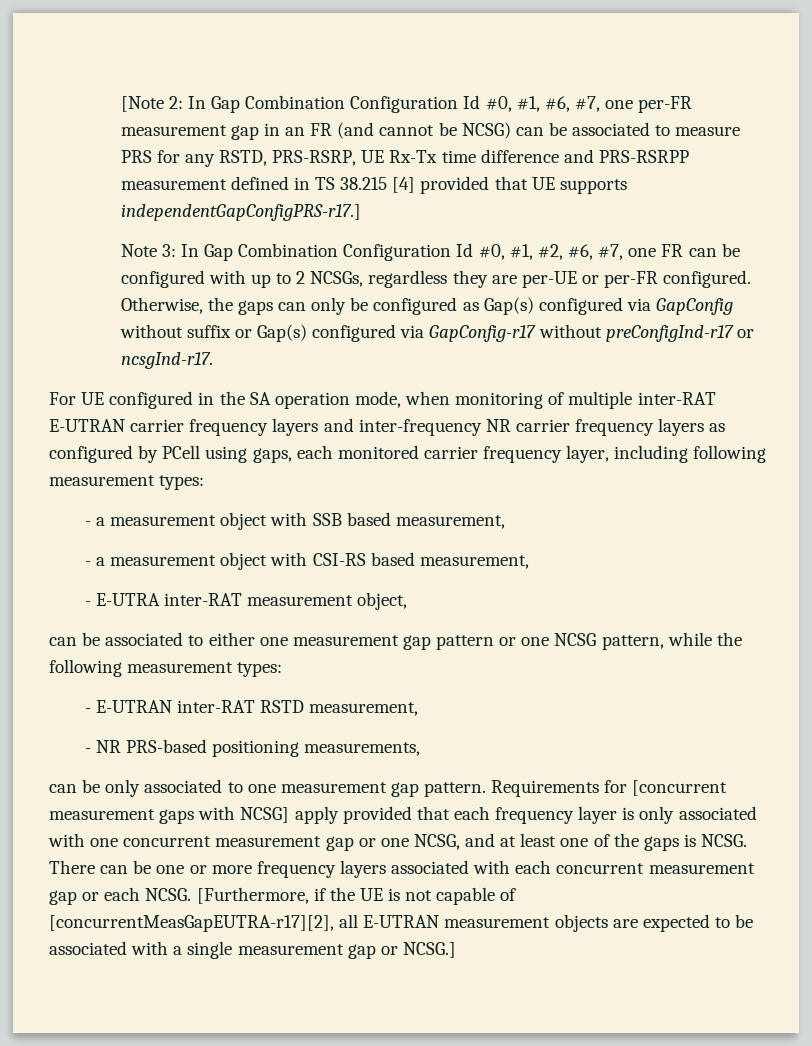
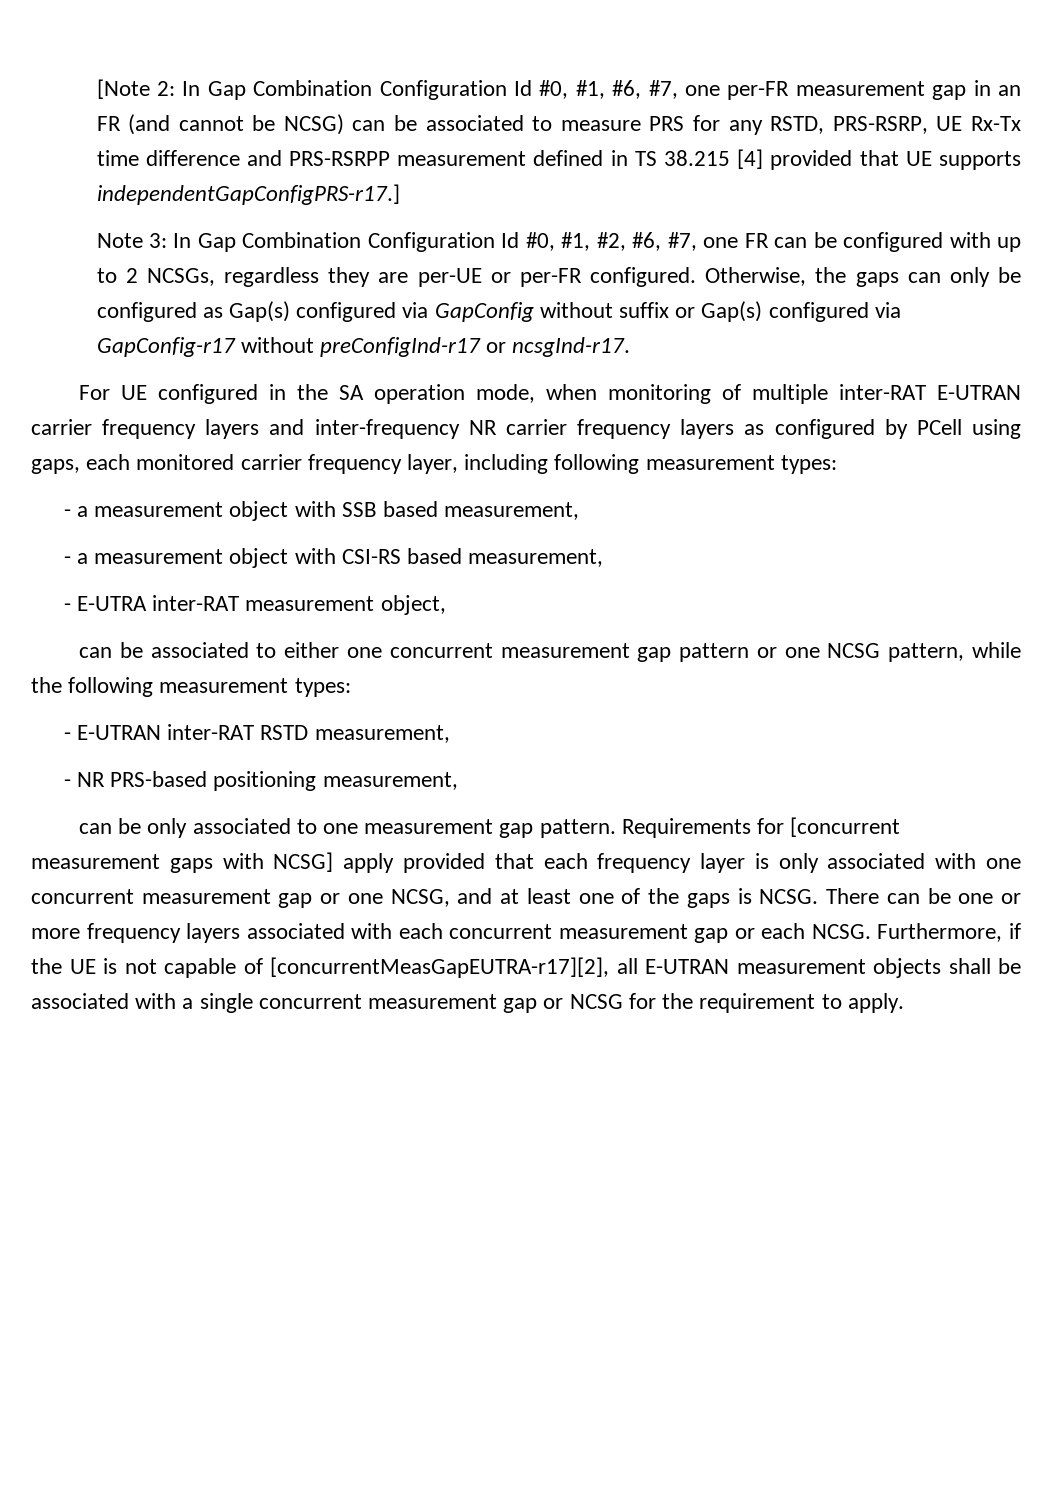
- can be associated to either one measurement gap pattern or one NCSG pattern, while the following measurement types:
+ can be associated to either one concurrent measurement gap pattern or one NCSG pattern, while the following measurement types:
- - NR PRS-based positioning measurements,
+ - NR PRS-based positioning measurement,
- [Furthermore, if the UE is not capable of [concurrentMeasGapEUTRA-r17][2], all E-UTRAN measurement objects are expected to be associated with a single measurement gap or NCSG.]
+ Furthermore, if the UE is not capable of [concurrentMeasGapEUTRA-r17][2], all E-UTRAN measurement objects shall be associated with a single concurrent measurement gap or NCSG for the requirement to apply.

